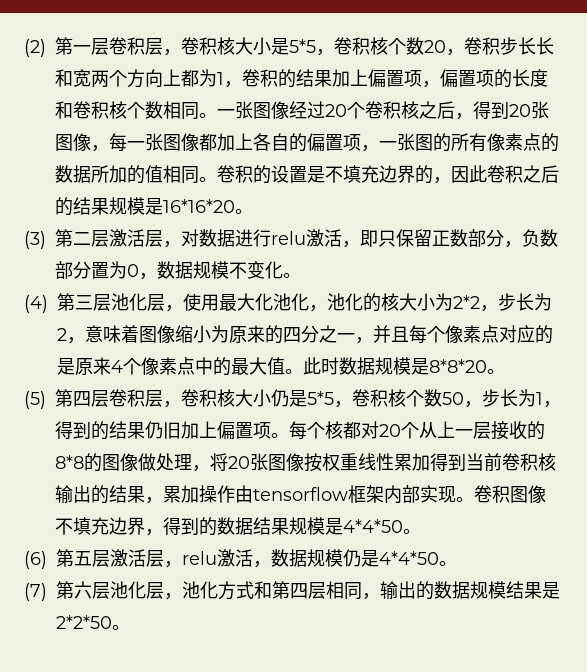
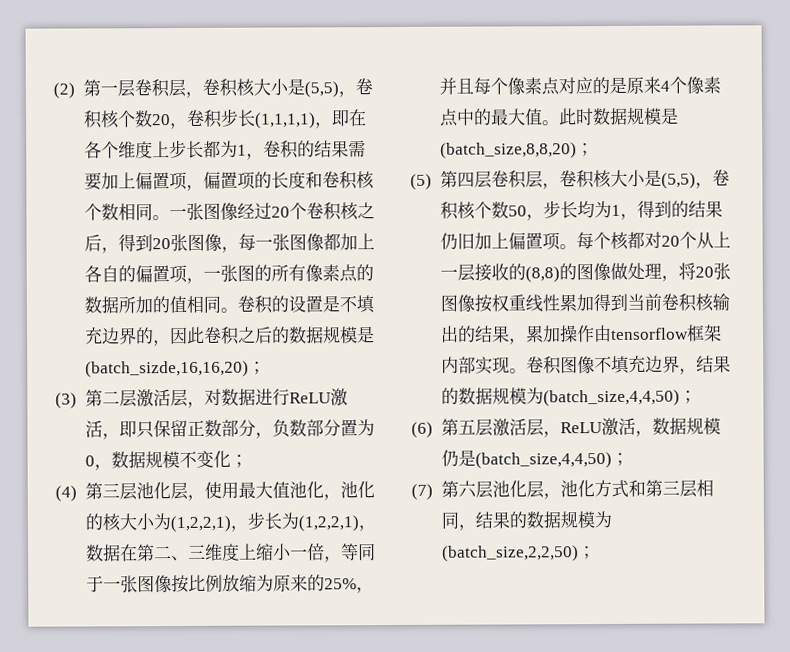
- (2)第一层卷积层，卷积核大小是5*5，卷积核个数20，卷积步长长和宽两个方向上都为1，卷积的结果加上偏置项，偏置项的长度和卷积核个数相同。
+ (2)第一层卷积层，卷积核大小是(5,5)，卷积核个数20，卷积步长(1,1,1,1)，即在各个维度上步长都为1，卷积的结果需要加上偏置项，偏置项的长度和卷积核个数相同。
- 卷积的设置是不填充边界的，因此卷积之后的结果规模是16*16*20。
+ 卷积的设置是不填充边界的，因此卷积之后的数据规模是(batch_sizde,16,16,20)；
- (3)第二层激活层，对数据进行relu激活，即只保留正数部分，负数部分置为0，数据规模不变化。
+ (3)第二层激活层，对数据进行ReLU激活，即只保留正数部分，负数部分置为0，数据规模不变化；
- (4)第三层池化层，使用最大化池化，池化的核大小为2*2，步长为2，意味着图像缩小为原来的四分之一，并且每个像素点对应的是原来4个像素点中的最大值。
+ (4)第三层池化层，使用最大值池化，池化的核大小为(1,2,2,1)，步长为(1,2,2,1)，数据在第二、三维度上缩小一倍，等同于一张图像按比例放缩为原来的25%，并且每个像素点对应的是原来4个像素点中的最大值。
- 此时数据规模是8*8*20。
+ 此时数据规模是(batch_size,8,8,20)；
- (5)第四层卷积层，卷积核大小仍是5*5，卷积核个数50，步长为1，得到的结果仍旧加上偏置项。
+ (5)第四层卷积层，卷积核大小是(5,5)，卷积核个数50，步长均为1，得到的结果仍旧加上偏置项。
- 每个核都对20个从上一层接收的8*8的图像做处理，将20张图像按权重线性累加得到当前卷积核输出的结果，累加操作由tensorflow框架内部实现。
+ 每个核都对20个从上一层接收的(8,8)的图像做处理，将20张图像按权重线性累加得到当前卷积核输出的结果，累加操作由tensorflow框架内部实现。
- 卷积图像不填充边界，得到的数据结果规模是4*4*50。
+ 卷积图像不填充边界，结果的数据规模为(batch_size,4,4,50)；
- (6)第五层激活层，relu激活，数据规模仍是4*4*50。
+ (6)第五层激活层，ReLU激活，数据规模仍是(batch_size,4,4,50)；
- (7)第六层池化层，池化方式和第四层相同，输出的数据规模结果是2*2*50。
+ (7)第六层池化层，池化方式和第三层相同，结果的数据规模为(batch_size,2,2,50)；

